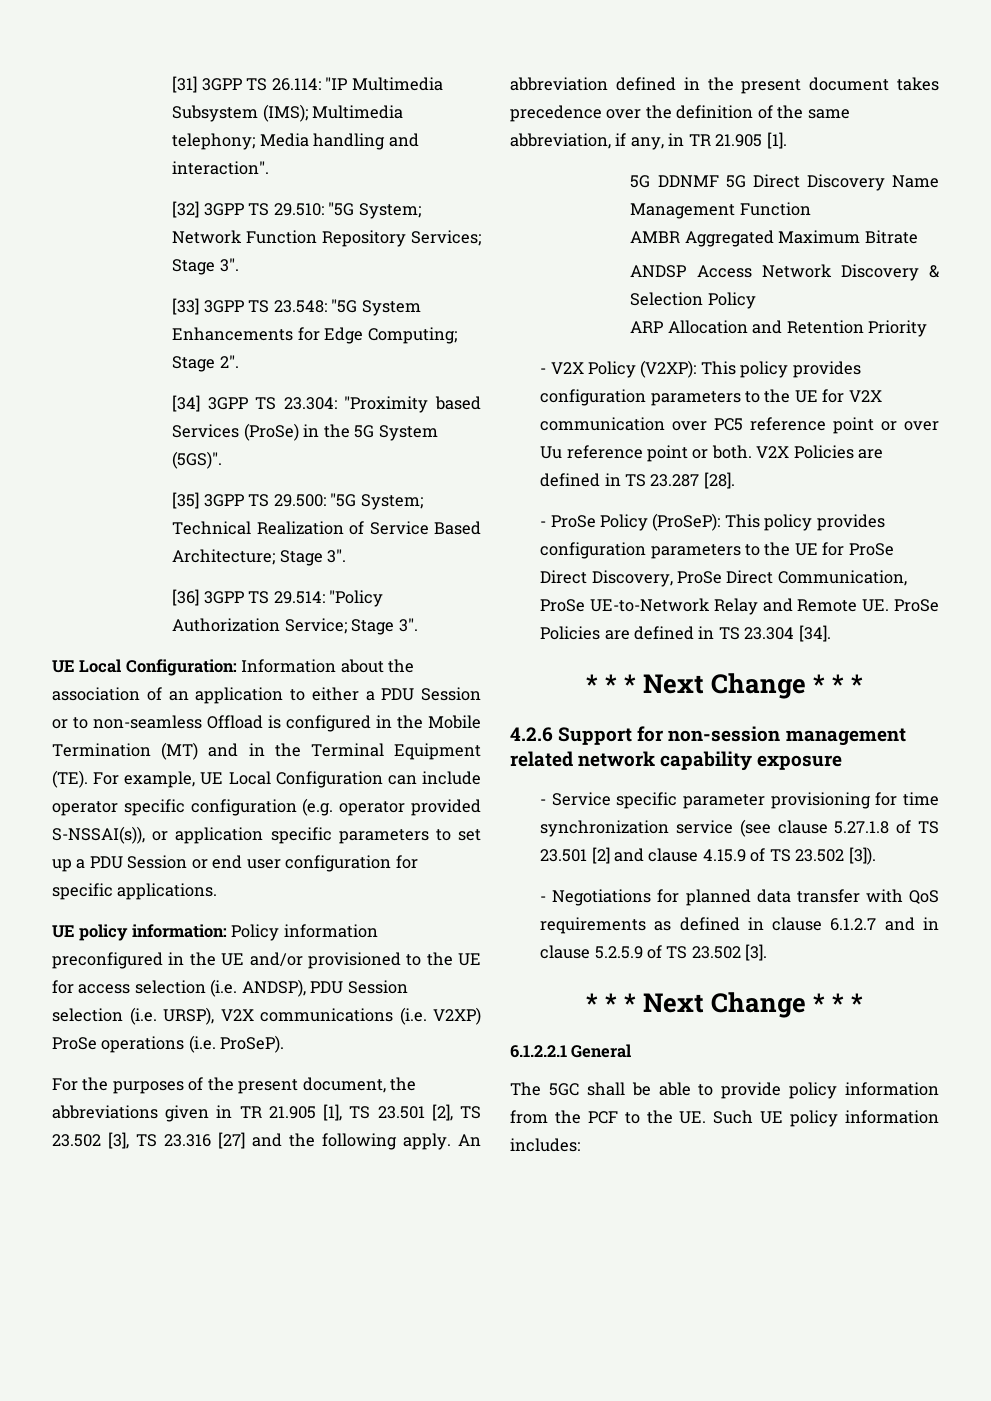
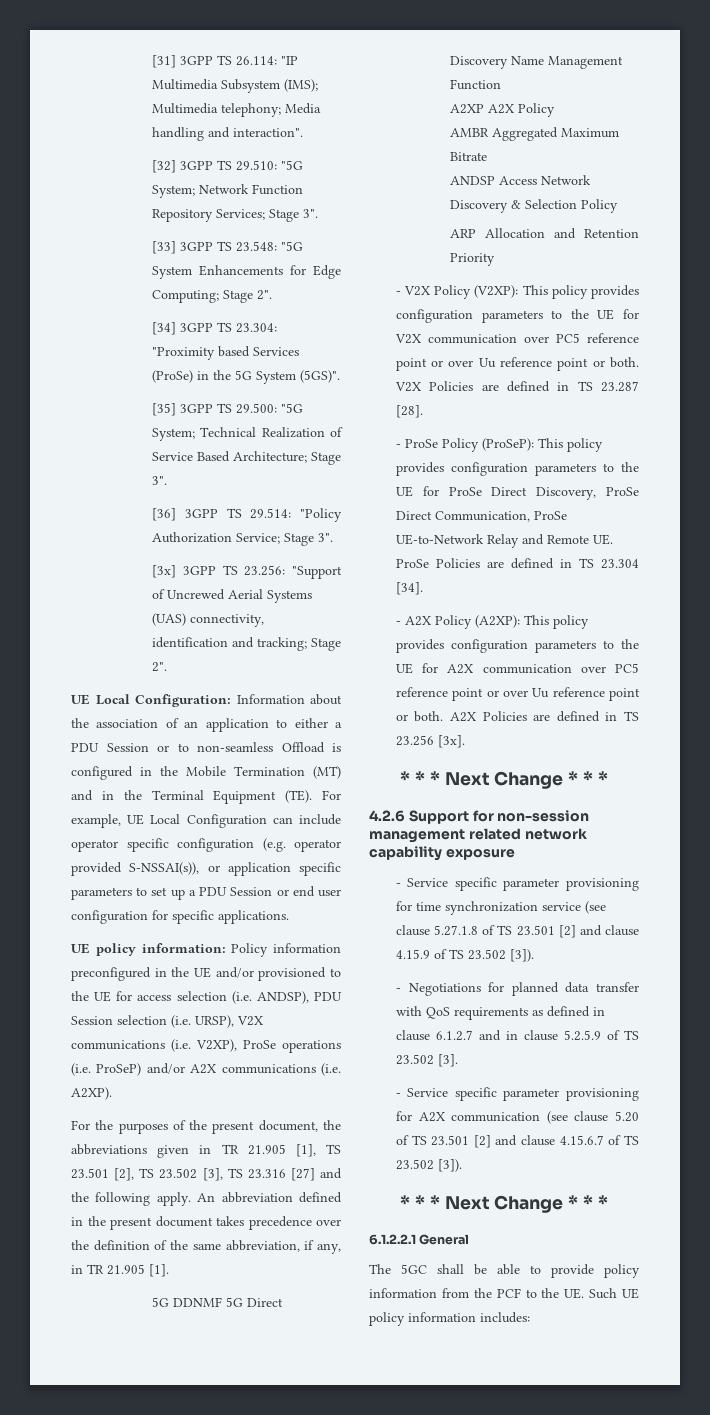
+ [3x] 3GPP TS 23.256: "Support of Uncrewed Aerial Systems (UAS) connectivity, identification and tracking; Stage 2".
- UE policy information: Policy information preconfigured in the UE and/or provisioned to the UE for access selection (i.e. ANDSP), PDU Session selection (i.e. URSP), V2X communications (i.e. V2XP) ProSe operations (i.e. ProSeP).
+ UE policy information: Policy information preconfigured in the UE and/or provisioned to the UE for access selection (i.e. ANDSP), PDU Session selection (i.e. URSP), V2X communications (i.e. V2XP), ProSe operations (i.e. ProSeP) and/or A2X communications (i.e. A2XP).
+ A2XP A2X Policy
+ - A2X Policy (A2XP): This policy provides configuration parameters to the UE for A2X communication over PC5 reference point or over Uu reference point or both. A2X Policies are defined in TS 23.256 [3x].
+ - Service specific parameter provisioning for A2X communication (see clause 5.20 of TS 23.501 [2] and clause 4.15.6.7 of TS 23.502 [3]).

